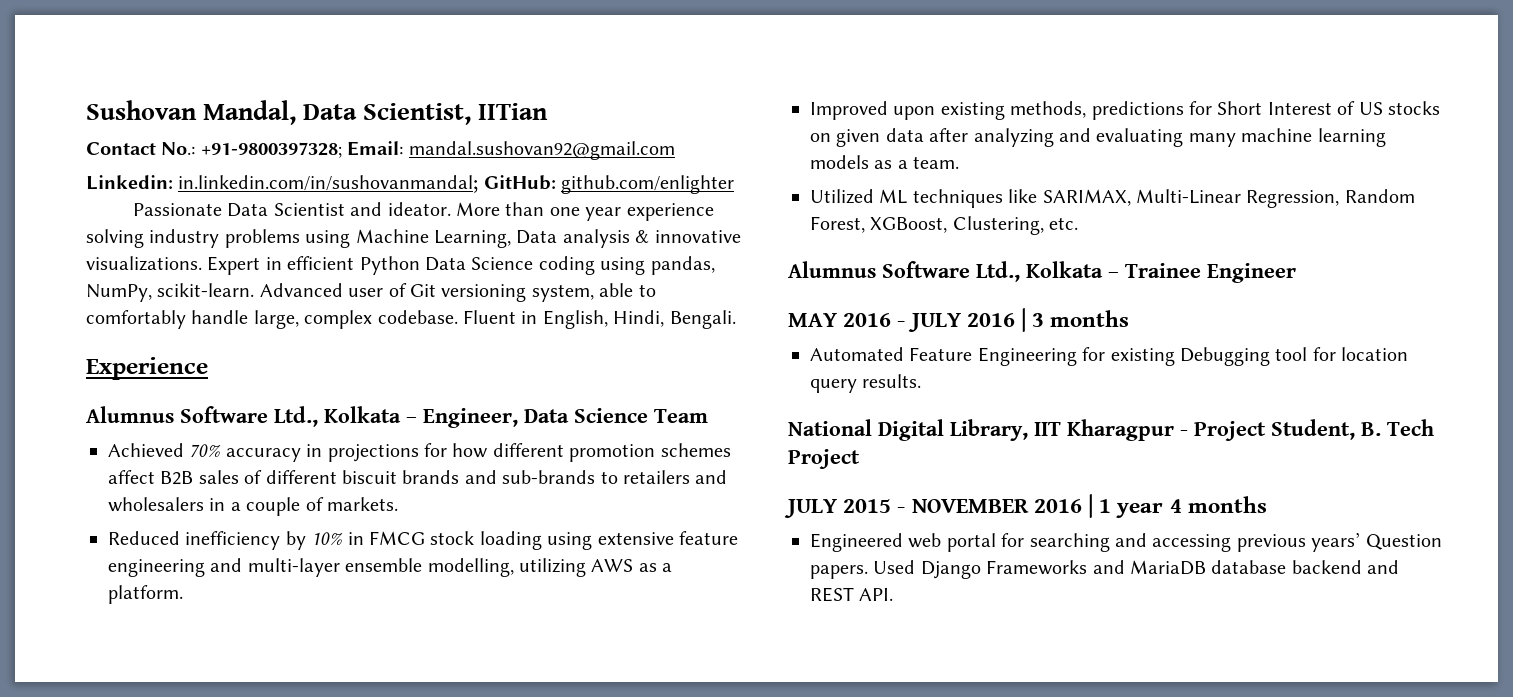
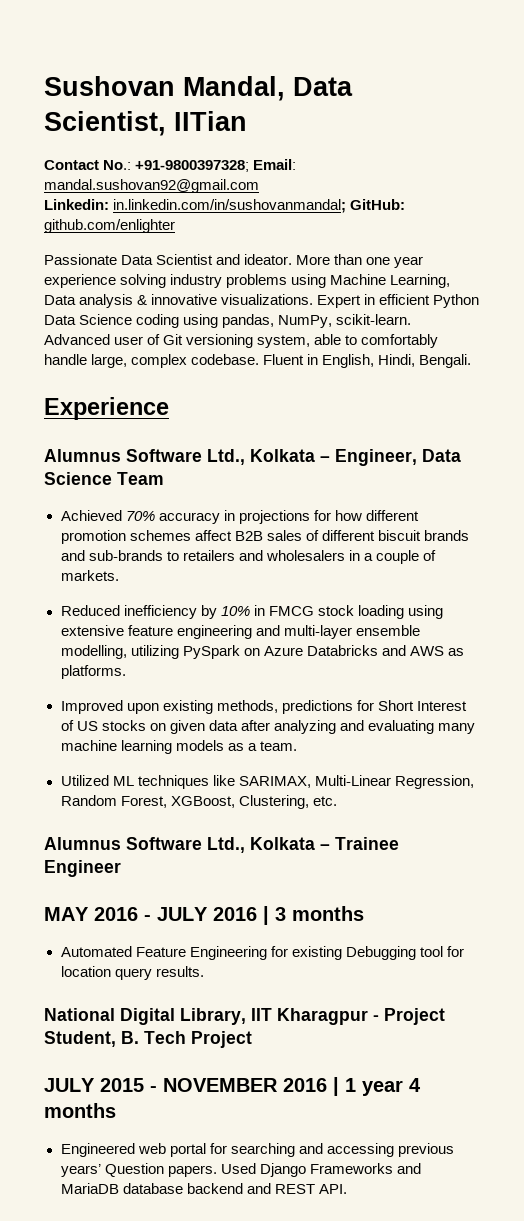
- Reduced inefficiency by 10% in FMCG stock loading using extensive feature engineering and multi-layer ensemble modelling, utilizing AWS as a platform.
+ Reduced inefficiency by 10% in FMCG stock loading using extensive feature engineering and multi-layer ensemble modelling, utilizing PySpark on Azure Databricks and AWS as platforms.

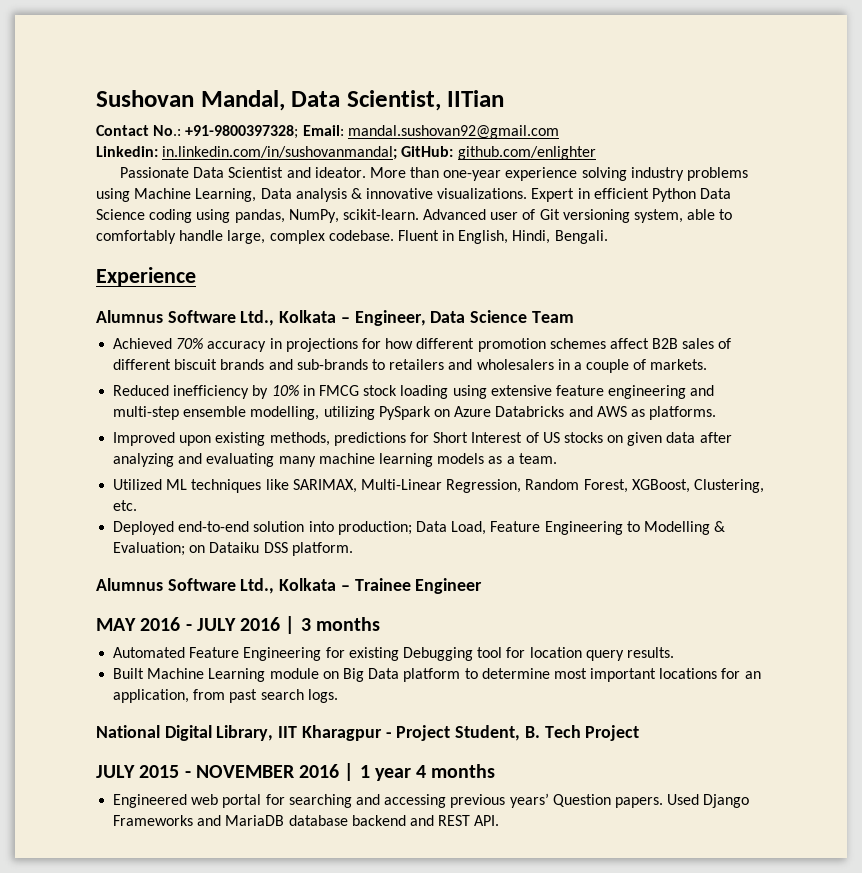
- More than one year experience solving industry problems using Machine Learning, Data analysis & innovative visualizations.
+ More than one-year experience solving industry problems using Machine Learning, Data analysis & innovative visualizations.
- Reduced inefficiency by 10% in FMCG stock loading using extensive feature engineering and multi-layer ensemble modelling, utilizing PySpark on Azure Databricks and AWS as platforms.
+ Reduced inefficiency by 10% in FMCG stock loading using extensive feature engineering and multi-step ensemble modelling, utilizing PySpark on Azure Databricks and AWS as platforms.
+ Deployed end-to-end solution into production; Data Load, Feature Engineering to Modelling & Evaluation; on Dataiku DSS platform.
+ Built Machine Learning module on Big Data platform to determine most important locations for an application, from past search logs.

